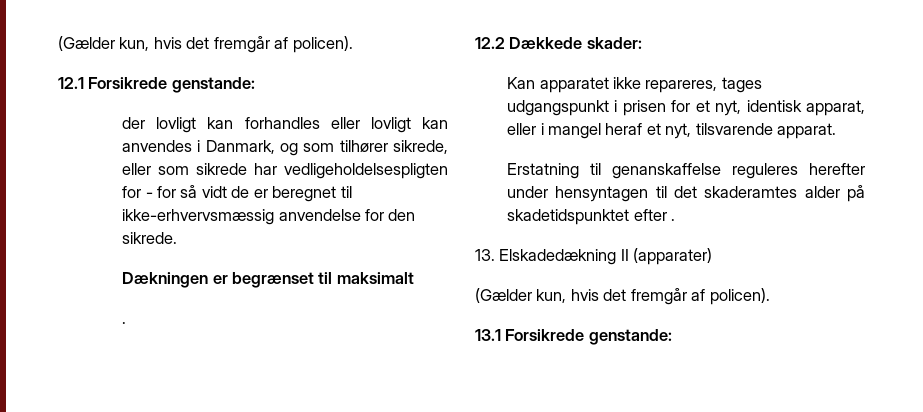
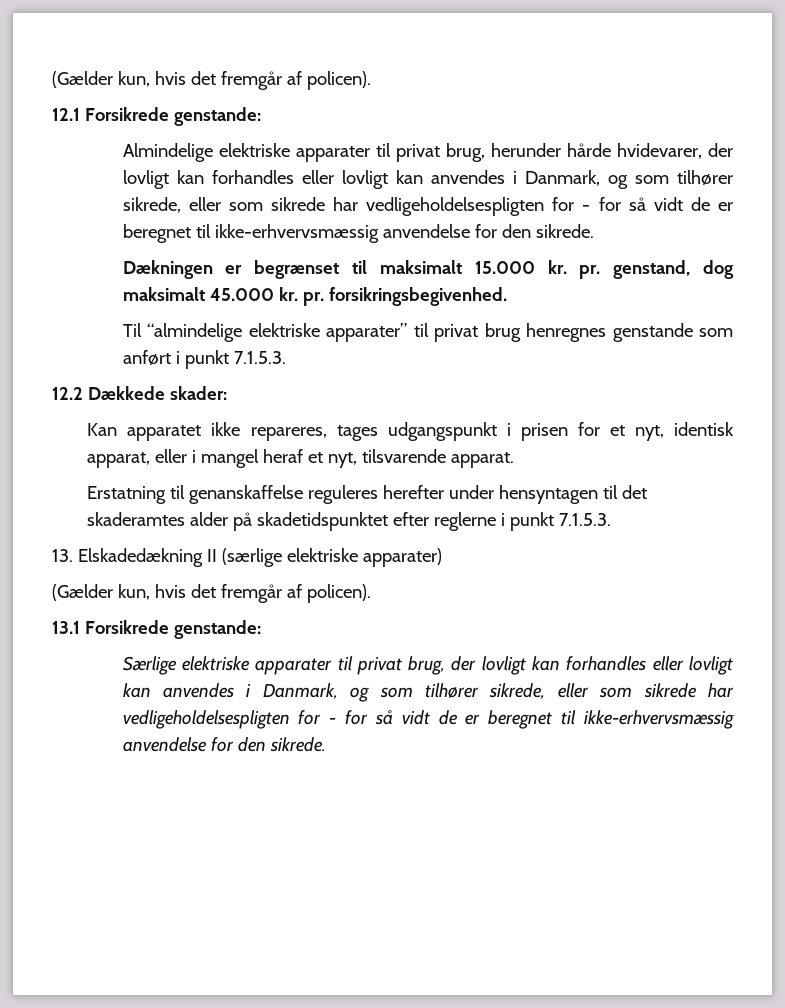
- der lovligt kan forhandles eller lovligt kan anvendes i Danmark, og som tilhører sikrede, eller som sikrede har vedligeholdelsespligten for - for så vidt de er beregnet til ikke-erhvervsmæssig anvendelse for den sikrede.
+ Almindelige elektriske apparater til privat brug, herunder hårde hvidevarer, der lovligt kan forhandles eller lovligt kan anvendes i Danmark, og som tilhører sikrede, eller som sikrede har vedligeholdelsespligten for - for så vidt de er beregnet til ikke-erhvervsmæssig anvendelse for den sikrede.
- Dækningen er begrænset til maksimalt
- .
+ Dækningen er begrænset til maksimalt 15.000 kr. pr. genstand, dog maksimalt 45.000 kr. pr. forsikringsbegivenhed.
+ Til “almindelige elektriske apparater” til privat brug henregnes genstande som anført i punkt 7.1.5.3.
- Erstatning til genanskaffelse reguleres herefter under hensyntagen til det skaderamtes alder på skadetidspunktet efter .
+ Erstatning til genanskaffelse reguleres herefter under hensyntagen til det skaderamtes alder på skadetidspunktet efter reglerne i punkt 7.1.5.3.
- 13. Elskadedækning II (apparater)
+ 13. Elskadedækning II (særlige elektriske apparater)
+ Særlige elektriske apparater til privat brug, der lovligt kan forhandles eller lovligt kan anvendes i Danmark, og som tilhører sikrede, eller som sikrede har vedligeholdelsespligten for - for så vidt de er beregnet til ikke-erhvervsmæssig anvendelse for den sikrede.

